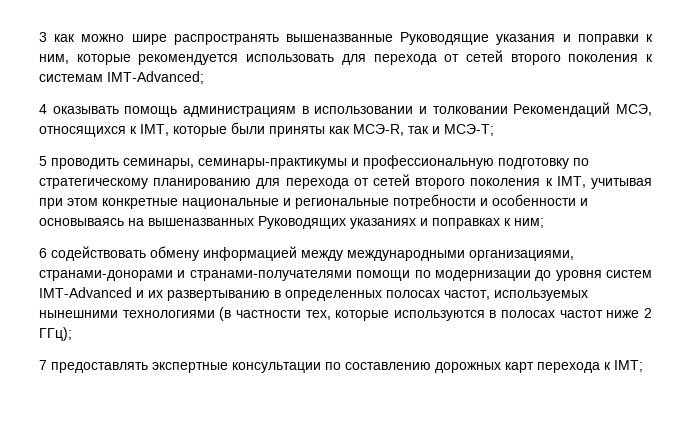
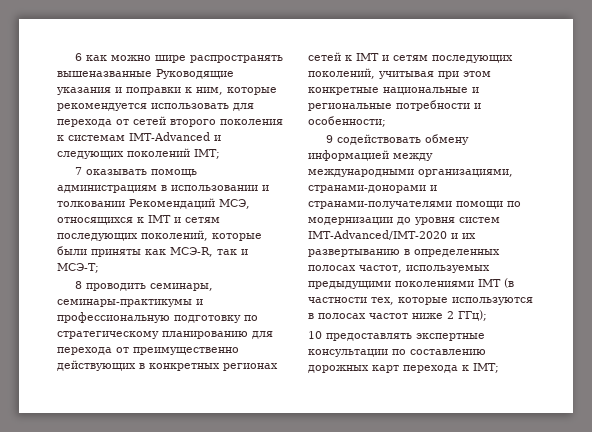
- 3 как можно шире распространять вышеназванные Руководящие указания и поправки к ним, которые рекомендуется использовать для перехода от сетей второго поколения к системам IMT-Advanced;
- 4 оказывать помощь администрациям в использовании и толковании Рекомендаций МСЭ, относящихся к IMT, которые были приняты как МСЭ-R, так и МСЭ-Т;
+ 6 как можно шире распространять вышеназванные Руководящие указания и поправки к ним, которые рекомендуется использовать для перехода от сетей второго поколения к системам IMT-Advanced и следующих поколений IMT;
+ 7 оказывать помощь администрациям в использовании и толковании Рекомендаций МСЭ, относящихся к IMT и сетям последующих поколений, которые были приняты как МСЭ-R, так и МСЭ-Т;
- 5 проводить семинары, семинары-практикумы и профессиональную подготовку по стратегическому планированию для перехода от сетей второго поколения к IMT, учитывая при этом конкретные национальные и региональные потребности и особенности и основываясь на вышеназванных Руководящих указаниях и поправках к ним;
- 6 содействовать обмену информацией между международными организациями, странами-донорами и странами-получателями помощи по модернизации до уровня систем IMT-Advanced и их развертыванию в определенных полосах частот, используемых нынешними технологиями (в частности тех, которые используются в полосах частот ниже 2 ГГц);
+ 8 проводить семинары, семинары-практикумы и профессиональную подготовку по стратегическому планированию для перехода от преимущественно действующих в конкретных регионах сетей к IMT и сетям последующих поколений, учитывая при этом конкретные национальные и региональные потребности и особенности;
+ 9 содействовать обмену информацией между международными организациями, странами-донорами и странами-получателями помощи по модернизации до уровня систем IMT-Advanced/IMT-2020 и их развертыванию в определенных полосах частот, используемых предыдущими поколениями IMT (в частности тех, которые используются в полосах частот ниже 2 ГГц);
- 7 предоставлять экспертные консультации по составлению дорожных карт перехода к IMT;
+ 10 предоставлять экспертные консультации по составлению дорожных карт перехода к IMT;

